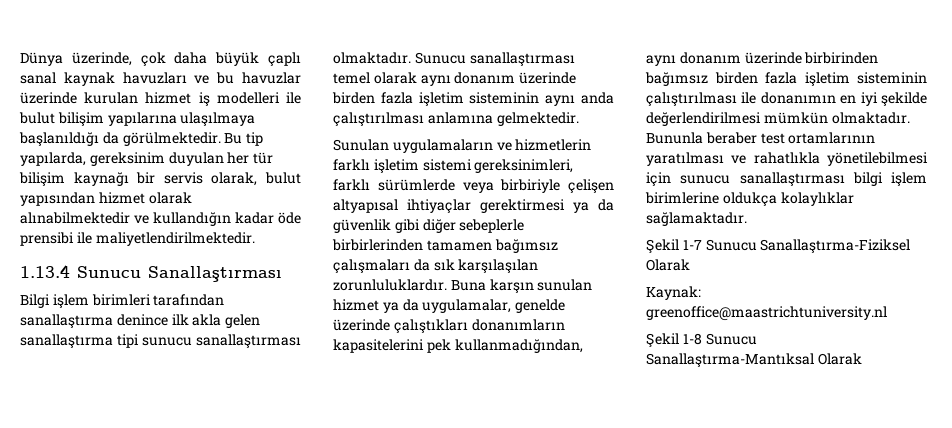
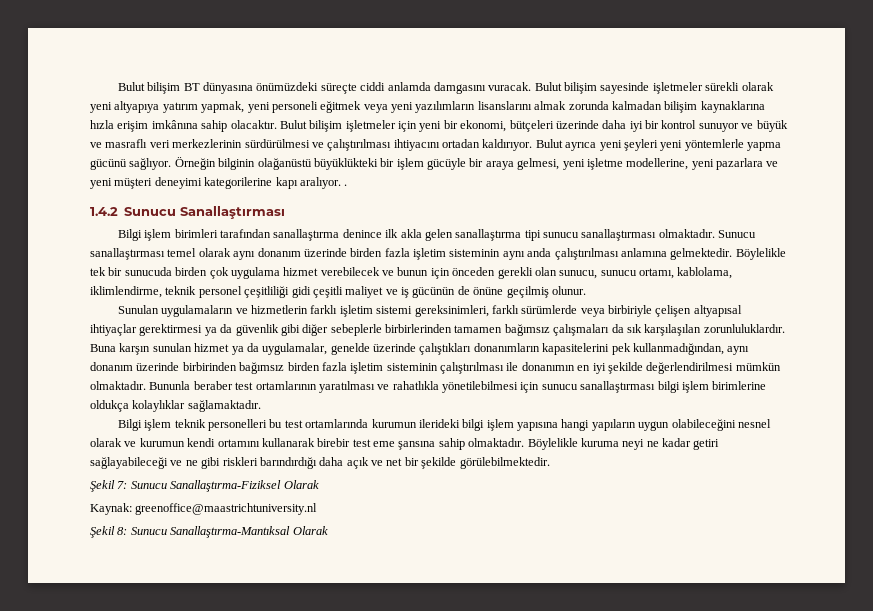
- Dünya üzerinde, çok daha büyük çaplı sanal kaynak havuzları ve bu havuzlar üzerinde kurulan hizmet iş modelleri ile bulut bilişim yapılarına ulaşılmaya başlanıldığı da görülmektedir. Bu tip yapılarda, gereksinim duyulan her tür bilişim kaynağı bir servis olarak, bulut yapısından hizmet olarak alınabilmektedir ve kullandığın kadar öde prensibi ile maliyetlendirilmektedir.
- 1.13.4 Sunucu Sanallaştırması
+ Bulut bilişim BT dünyasına önümüzdeki süreçte ciddi anlamda damgasını vuracak. Bulut bilişim sayesinde işletmeler sürekli olarak yeni altyapıya yatırım yapmak, yeni personeli eğitmek veya yeni yazılımların lisanslarını almak zorunda kalmadan bilişim kaynaklarına hızla erişim imkânına sahip olacaktır. Bulut bilişim işletmeler için yeni bir ekonomi, bütçeleri üzerinde daha iyi bir kontrol sunuyor ve büyük ve masraflı veri merkezlerinin sürdürülmesi ve çalıştırılması ihtiyacını ortadan kaldırıyor. Bulut ayrıca yeni şeyleri yeni yöntemlerle yapma gücünü sağlıyor. Örneğin bilginin olağanüstü büyüklükteki bir işlem gücüyle bir araya gelmesi, yeni işletme modellerine, yeni pazarlara ve yeni müşteri deneyimi kategorilerine kapı aralıyor. .
+ 1.4.2 Sunucu Sanallaştırması
+ Böylelikle tek bir sunucuda birden çok uygulama hizmet verebilecek ve bunun için önceden gerekli olan sunucu, sunucu ortamı, kablolama, iklimlendirme, teknik personel çeşitliliği gidi çeşitli maliyet ve iş gücünün de önüne geçilmiş olunur.
- Şekil 1-7 Sunucu Sanallaştırma-Fiziksel Olarak
+ Bilgi işlem teknik personelleri bu test ortamlarında kurumun ilerideki bilgi işlem yapısına hangi yapıların uygun olabileceğini nesnel olarak ve kurumun kendi ortamını kullanarak birebir test eme şansına sahip olmaktadır. Böylelikle kuruma neyi ne kadar getiri sağlayabileceği ve ne gibi riskleri barındırdığı daha açık ve net bir şekilde görülebilmektedir.
+ Şekil 7: Sunucu Sanallaştırma-Fiziksel Olarak
- Şekil 1-8 Sunucu Sanallaştırma-Mantıksal Olarak
+ Şekil 8: Sunucu Sanallaştırma-Mantıksal Olarak

